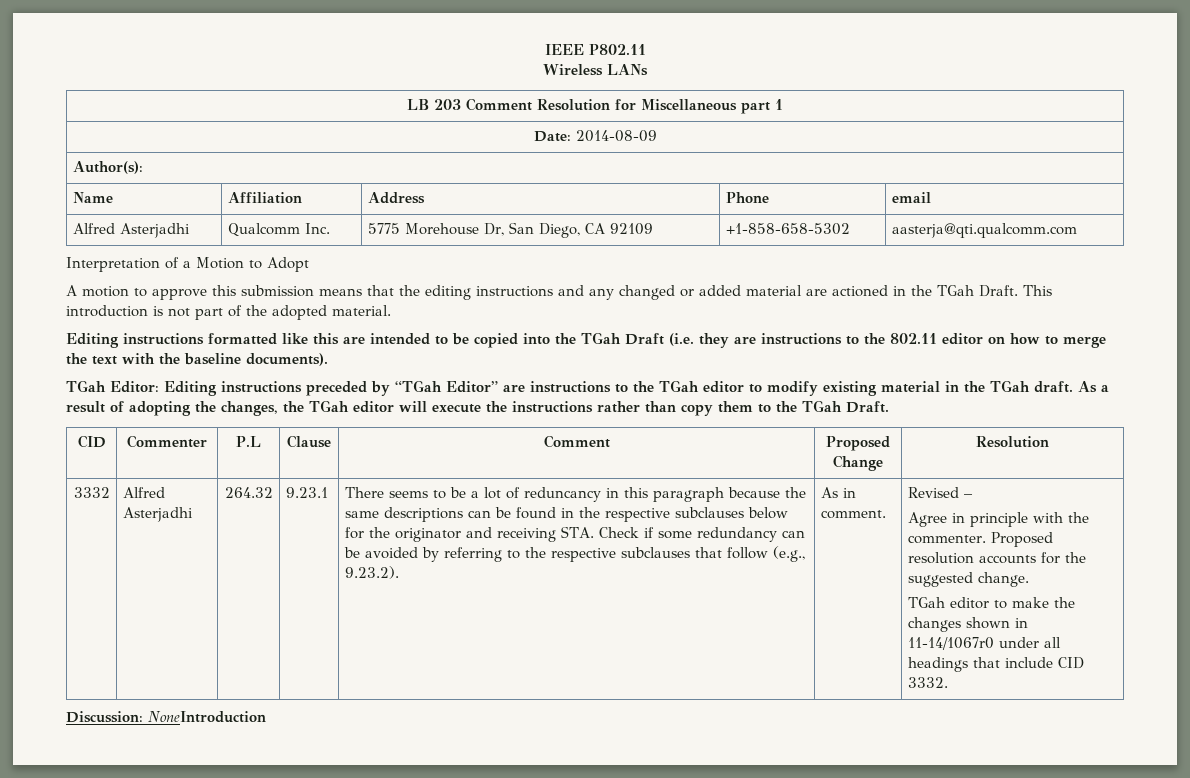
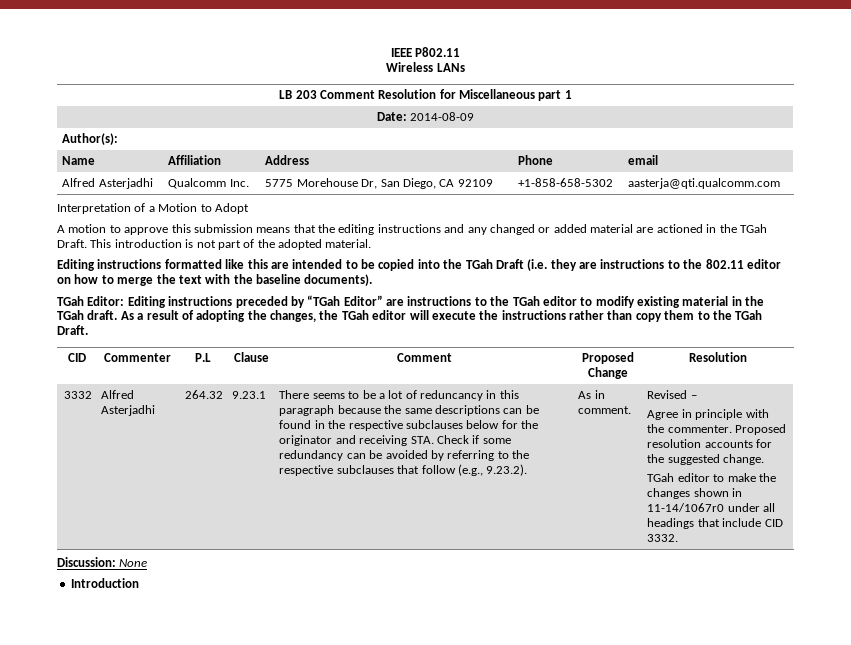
- Discussion: NoneIntroduction
+ Discussion: None
+ Introduction

